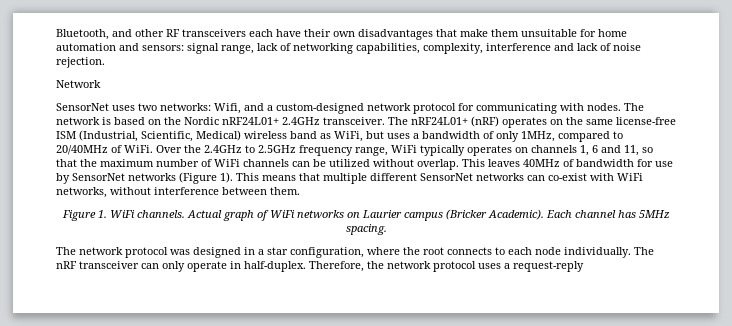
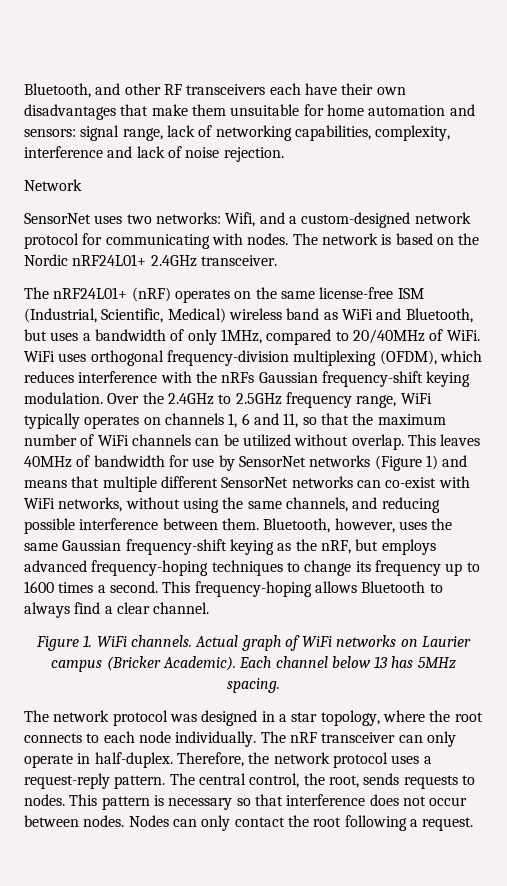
- The network is based on the Nordic nRF24L01+ 2.4GHz transceiver. The nRF24L01+ (nRF) operates on the same license-free ISM (Industrial, Scientific, Medical) wireless band as WiFi, but uses a bandwidth of only 1MHz, compared to 20/40MHz of WiFi.
+ The network is based on the Nordic nRF24L01+ 2.4GHz transceiver.
+ The nRF24L01+ (nRF) operates on the same license-free ISM (Industrial, Scientific, Medical) wireless band as WiFi and Bluetooth, but uses a bandwidth of only 1MHz, compared to 20/40MHz of WiFi.
+ WiFi uses orthogonal frequency-division multiplexing (OFDM), which reduces interference with the nRFs Gaussian frequency-shift keying modulation.
- This leaves 40MHz of bandwidth for use by SensorNet networks (Figure 1). This means that multiple different SensorNet networks can co-exist with WiFi networks, without interference between them.
+ This leaves 40MHz of bandwidth for use by SensorNet networks (Figure 1) and means that multiple different SensorNet networks can co-exist with WiFi networks, without using the same channels, and reducing possible interference between them. Bluetooth, however, uses the same Gaussian frequency-shift keying as the nRF, but employs advanced frequency-hoping techniques to change its frequency up to 1600 times a second. This frequency-hoping allows Bluetooth to always find a clear channel.
- Each channel has 5MHz spacing.
+ Each channel below 13 has 5MHz spacing.
- The network protocol was designed in a star configuration, where the root connects to each node individually.
+ The network protocol was designed in a star topology, where the root connects to each node individually.
- Therefore, the network protocol uses a request-reply
+ Therefore, the network protocol uses a request-reply pattern. The central control, the root, sends requests to nodes. This pattern is necessary so that interference does not occur between nodes. Nodes can only contact the root following a request.

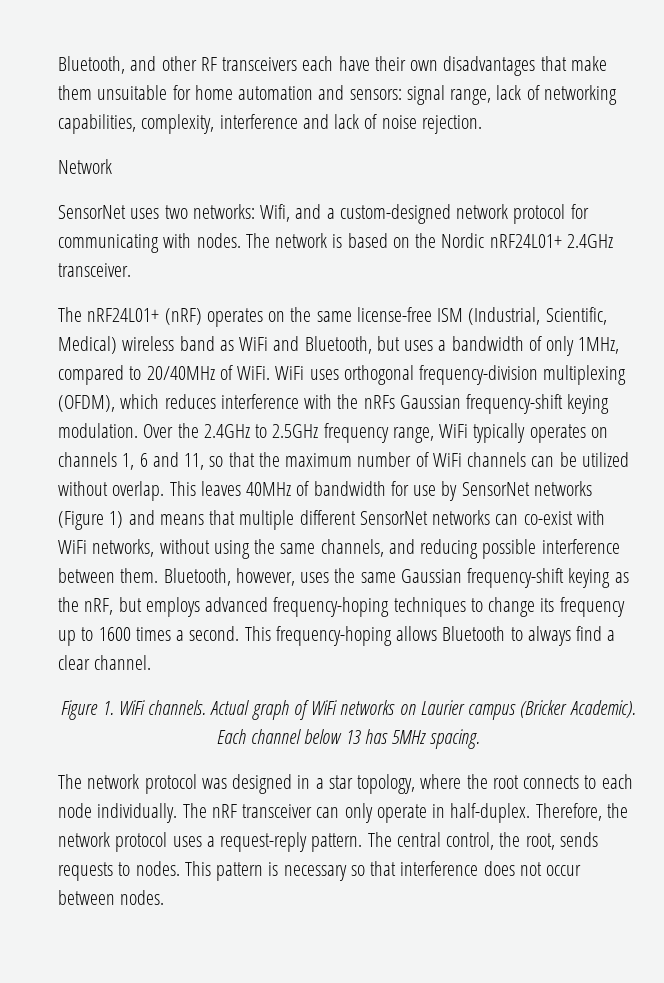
- Nodes can only contact the root following a request.

